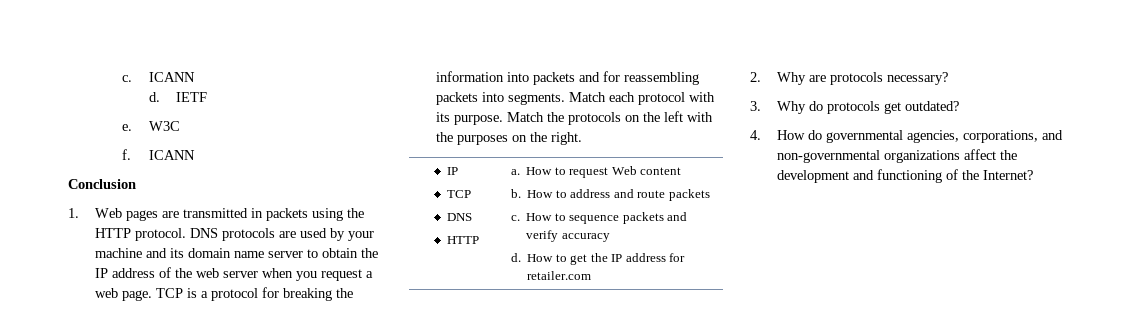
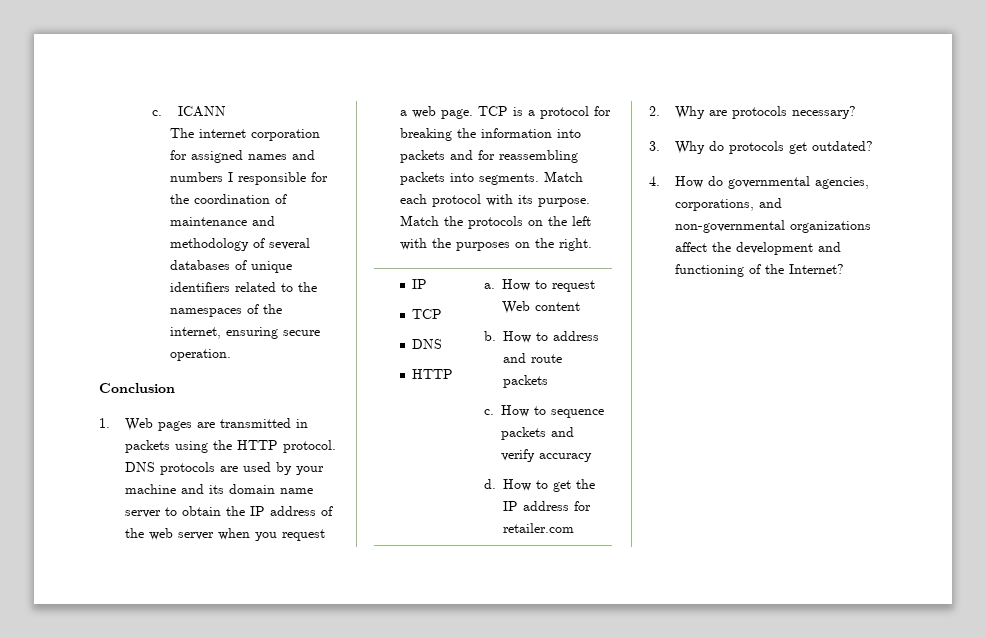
- d. IETF
- e. W3C
- f. ICANN
+ The internet corporation for assigned names and numbers I responsible for the coordination of maintenance and methodology of several databases of unique identifiers related to the namespaces of the internet, ensuring secure operation.

